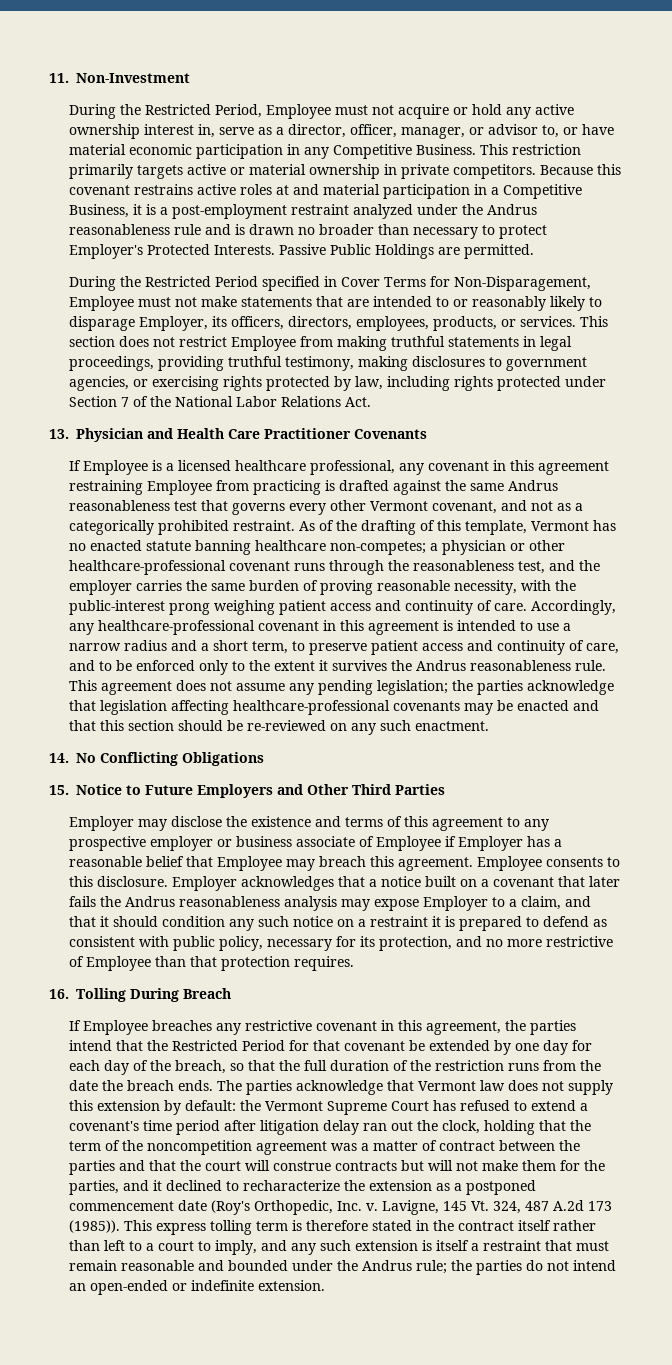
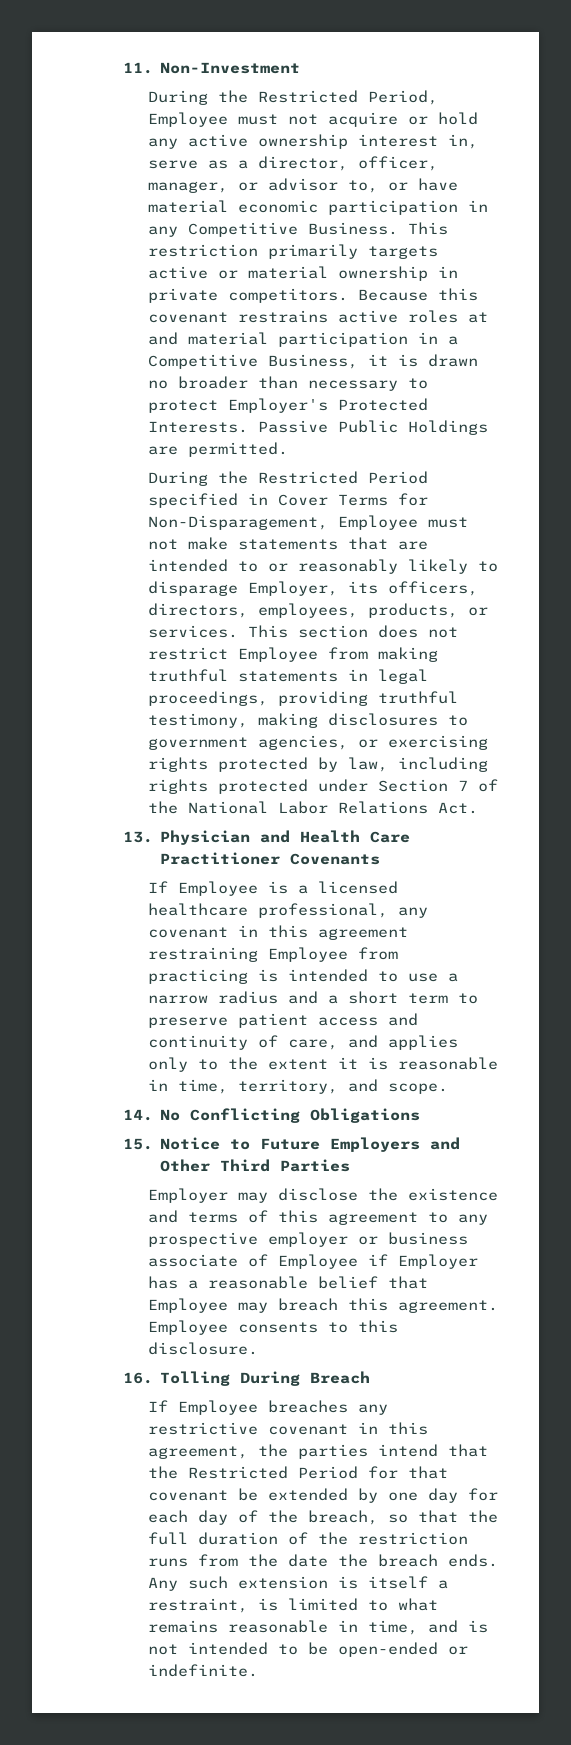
- Because this covenant restrains active roles at and material participation in a Competitive Business, it is a post-employment restraint analyzed under the Andrus reasonableness rule and is drawn no broader than necessary to protect Employer's Protected Interests.
+ Because this covenant restrains active roles at and material participation in a Competitive Business, it is drawn no broader than necessary to protect Employer's Protected Interests.
- If Employee is a licensed healthcare professional, any covenant in this agreement restraining Employee from practicing is drafted against the same Andrus reasonableness test that governs every other Vermont covenant, and not as a categorically prohibited restraint. As of the drafting of this template, Vermont has no enacted statute banning healthcare non-competes; a physician or other healthcare-professional covenant runs through the reasonableness test, and the employer carries the same burden of proving reasonable necessity, with the public-interest prong weighing patient access and continuity of care. Accordingly, any healthcare-professional covenant in this agreement is intended to use a narrow radius and a short term, to preserve patient access and continuity of care, and to be enforced only to the extent it survives the Andrus reasonableness rule. This agreement does not assume any pending legislation; the parties acknowledge that legislation affecting healthcare-professional covenants may be enacted and that this section should be re-reviewed on any such enactment.
+ If Employee is a licensed healthcare professional, any covenant in this agreement restraining Employee from practicing is intended to use a narrow radius and a short term to preserve patient access and continuity of care, and applies only to the extent it is reasonable in time, territory, and scope.
- Employer acknowledges that a notice built on a covenant that later fails the Andrus reasonableness analysis may expose Employer to a claim, and that it should condition any such notice on a restraint it is prepared to defend as consistent with public policy, necessary for its protection, and no more restrictive of Employee than that protection requires.
- The parties acknowledge that Vermont law does not supply this extension by default: the Vermont Supreme Court has refused to extend a covenant's time period after litigation delay ran out the clock, holding that the term of the noncompetition agreement was a matter of contract between the parties and that the court will construe contracts but will not make them for the parties, and it declined to recharacterize the extension as a postponed commencement date (Roy's Orthopedic, Inc. v. Lavigne, 145 Vt. 324, 487 A.2d 173 (1985)). This express tolling term is therefore stated in the contract itself rather than left to a court to imply, and any such extension is itself a restraint that must remain reasonable and bounded under the Andrus rule; the parties do not intend an open-ended or indefinite extension.
+ Any such extension is itself a restraint, is limited to what remains reasonable in time, and is not intended to be open-ended or indefinite.

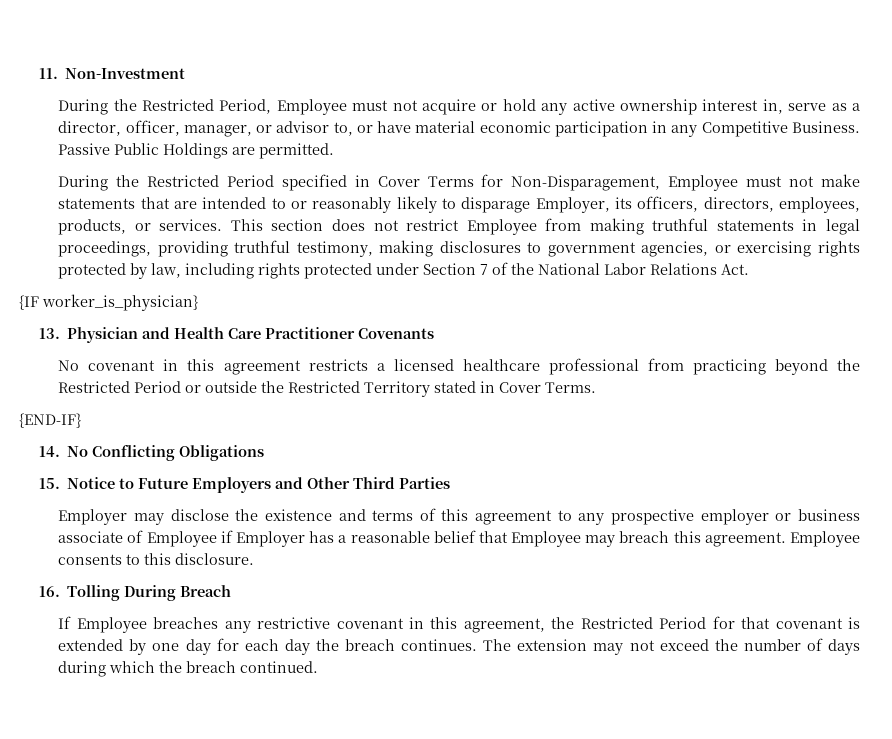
- This restriction primarily targets active or material ownership in private competitors. Because this covenant restrains active roles at and material participation in a Competitive Business, it is drawn no broader than necessary to protect Employer's Protected Interests.
+ {IF worker_is_physician}
- If Employee is a licensed healthcare professional, any covenant in this agreement restraining Employee from practicing is intended to use a narrow radius and a short term to preserve patient access and continuity of care, and applies only to the extent it is reasonable in time, territory, and scope.
+ No covenant in this agreement restricts a licensed healthcare professional from practicing beyond the Restricted Period or outside the Restricted Territory stated in Cover Terms.
+ {END-IF}
- If Employee breaches any restrictive covenant in this agreement, the parties intend that the Restricted Period for that covenant be extended by one day for each day of the breach, so that the full duration of the restriction runs from the date the breach ends. Any such extension is itself a restraint, is limited to what remains reasonable in time, and is not intended to be open-ended or indefinite.
+ If Employee breaches any restrictive covenant in this agreement, the Restricted Period for that covenant is extended by one day for each day the breach continues. The extension may not exceed the number of days during which the breach continued.

